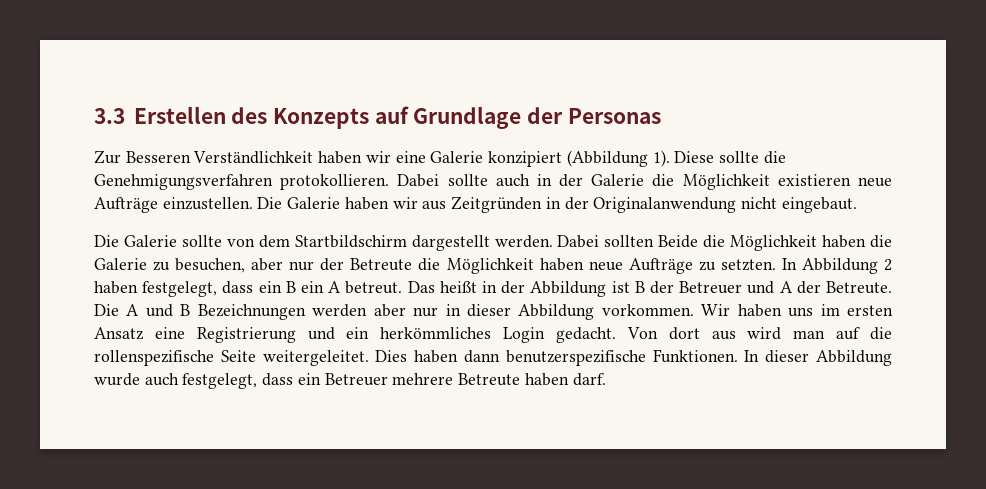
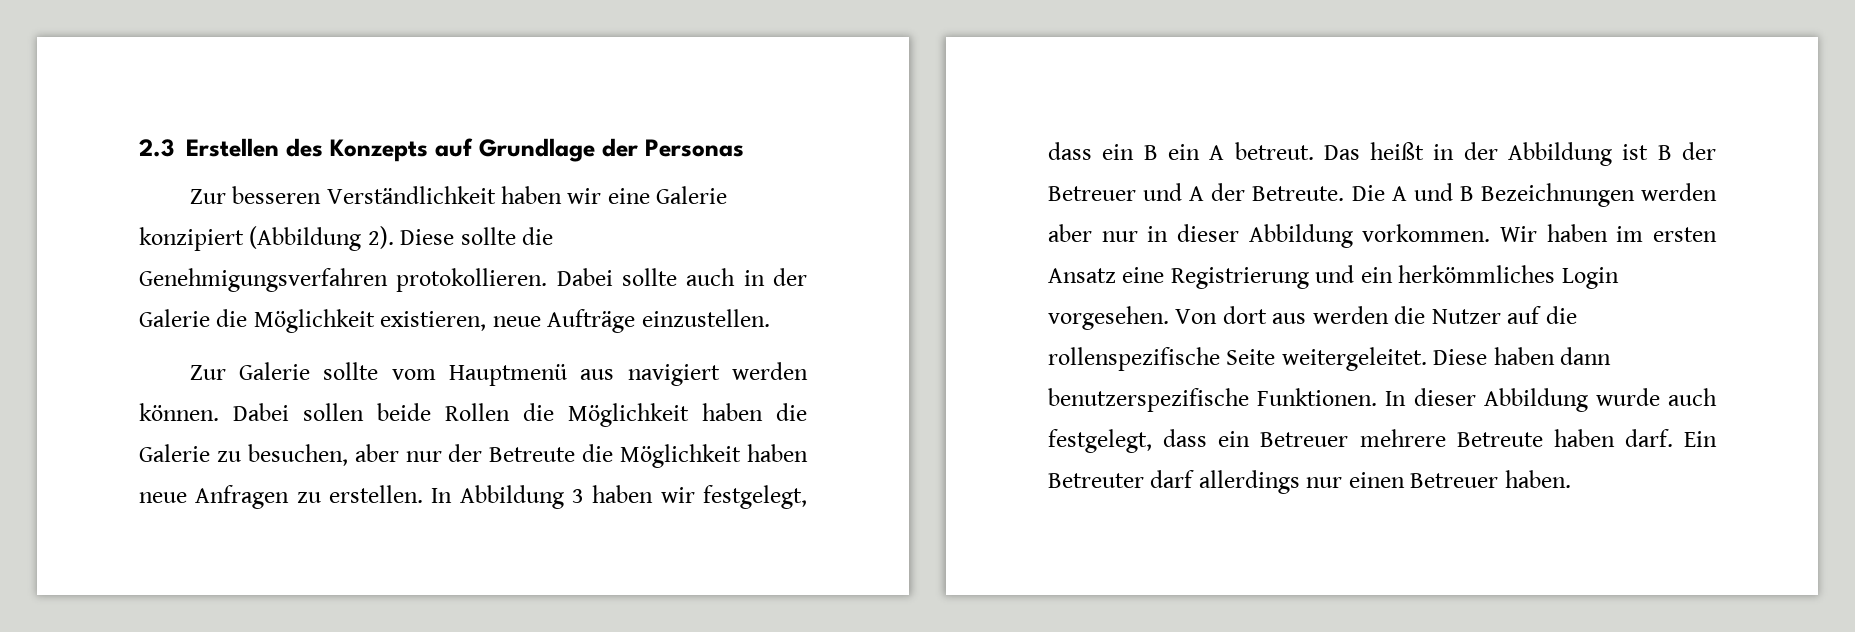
- 3.3 Erstellen des Konzepts auf Grundlage der Personas
+ 2.3 Erstellen des Konzepts auf Grundlage der Personas
- Zur Besseren Verständlichkeit haben wir eine Galerie konzipiert (Abbildung 1).
+ Zur besseren Verständlichkeit haben wir eine Galerie konzipiert (Abbildung 2).
- Dabei sollte auch in der Galerie die Möglichkeit existieren neue Aufträge einzustellen. Die Galerie haben wir aus Zeitgründen in der Originalanwendung nicht eingebaut.
- Die Galerie sollte von dem Startbildschirm dargestellt werden. Dabei sollten Beide die Möglichkeit haben die Galerie zu besuchen, aber nur der Betreute die Möglichkeit haben neue Aufträge zu setzten. In Abbildung 2 haben festgelegt, dass ein B ein A betreut.
+ Dabei sollte auch in der Galerie die Möglichkeit existieren, neue Aufträge einzustellen.
+ Zur Galerie sollte vom Hauptmenü aus navigiert werden können. Dabei sollen beide Rollen die Möglichkeit haben die Galerie zu besuchen, aber nur der Betreute die Möglichkeit haben neue Anfragen zu erstellen. In Abbildung 3 haben wir festgelegt, dass ein B ein A betreut.
- Wir haben uns im ersten Ansatz eine Registrierung und ein herkömmliches Login gedacht.
+ Wir haben im ersten Ansatz eine Registrierung und ein herkömmliches Login vorgesehen.
- Von dort aus wird man auf die rollenspezifische Seite weitergeleitet.
+ Von dort aus werden die Nutzer auf die rollenspezifische Seite weitergeleitet.
- Dies haben dann benutzerspezifische Funktionen.
+ Diese haben dann benutzerspezifische Funktionen.
+ Ein Betreuter darf allerdings nur einen Betreuer haben.

